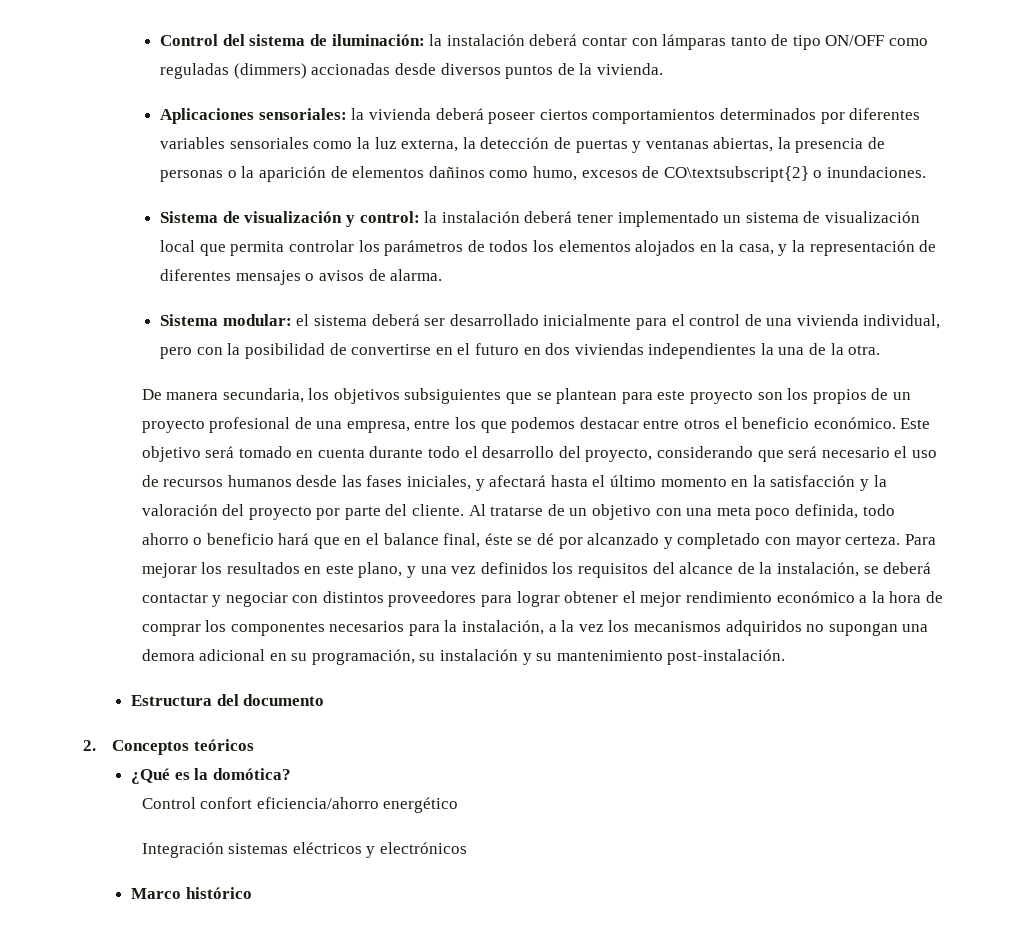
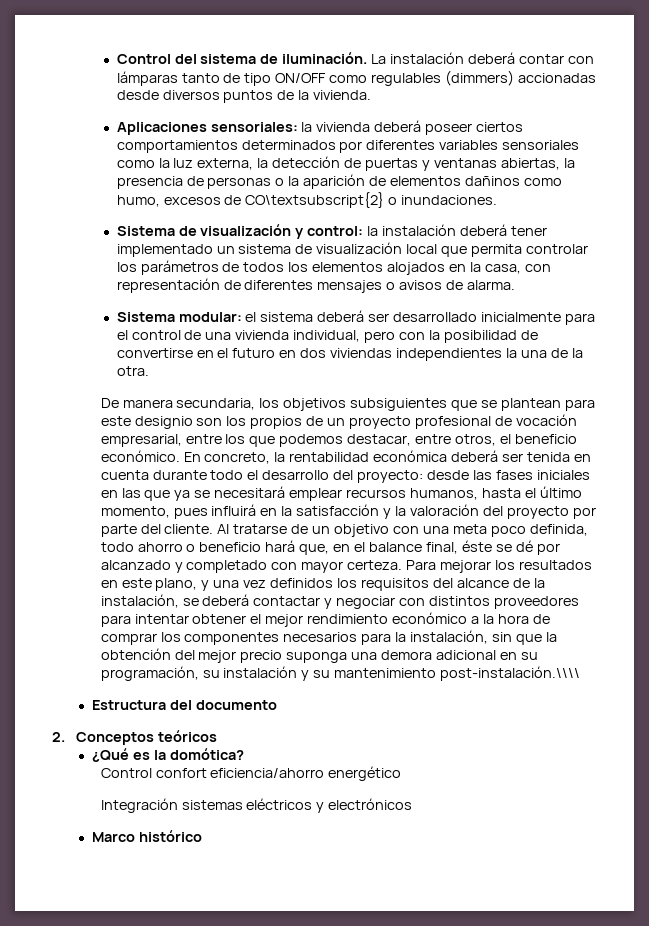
- Control del sistema de iluminación: la instalación deberá contar con lámparas tanto de tipo ON/OFF como reguladas (dimmers) accionadas desde diversos puntos de la vivienda.
+ Control del sistema de iluminación. La instalación deberá contar con lámparas tanto de tipo ON/OFF como regulables (dimmers) accionadas desde diversos puntos de la vivienda.
- Sistema de visualización y control: la instalación deberá tener implementado un sistema de visualización local que permita controlar los parámetros de todos los elementos alojados en la casa, y la representación de diferentes mensajes o avisos de alarma.
+ Sistema de visualización y control: la instalación deberá tener implementado un sistema de visualización local que permita controlar los parámetros de todos los elementos alojados en la casa, con representación de diferentes mensajes o avisos de alarma.
- De manera secundaria, los objetivos subsiguientes que se plantean para este proyecto son los propios de un proyecto profesional de una empresa, entre los que podemos destacar entre otros el beneficio económico. Este objetivo será tomado en cuenta durante todo el desarrollo del proyecto, considerando que será necesario el uso de recursos humanos desde las fases iniciales, y afectará hasta el último momento en la satisfacción y la valoración del proyecto por parte del cliente.
+ De manera secundaria, los objetivos subsiguientes que se plantean para este designio son los propios de un proyecto profesional de vocación empresarial, entre los que podemos destacar, entre otros, el beneficio económico. En concreto, la rentabilidad económica deberá ser tenida en cuenta durante todo el desarrollo del proyecto: desde las fases iniciales en las que ya se necesitará emplear recursos humanos, hasta el último momento, pues influirá en la satisfacción y la valoración del proyecto por parte del cliente.
- Al tratarse de un objetivo con una meta poco definida, todo ahorro o beneficio hará que en el balance final, éste se dé por alcanzado y completado con mayor certeza.
+ Al tratarse de un objetivo con una meta poco definida, todo ahorro o beneficio hará que, en el balance final, éste se dé por alcanzado y completado con mayor certeza.
- Para mejorar los resultados en este plano, y una vez definidos los requisitos del alcance de la instalación, se deberá contactar y negociar con distintos proveedores para lograr obtener el mejor rendimiento económico a la hora de comprar los componentes necesarios para la instalación, a la vez los mecanismos adquiridos no supongan una demora adicional en su programación, su instalación y su mantenimiento post-instalación.
+ Para mejorar los resultados en este plano, y una vez definidos los requisitos del alcance de la instalación, se deberá contactar y negociar con distintos proveedores para intentar obtener el mejor rendimiento económico a la hora de comprar los componentes necesarios para la instalación, sin que la obtención del mejor precio suponga una demora adicional en su programación, su instalación y su mantenimiento post-instalación.\\\\

